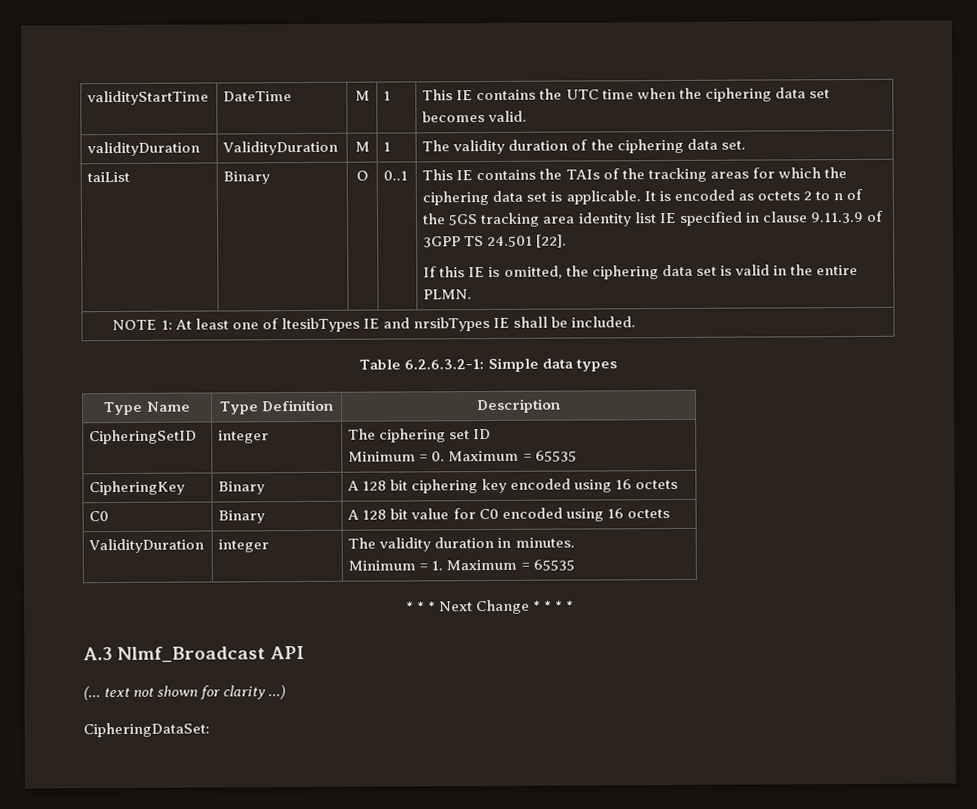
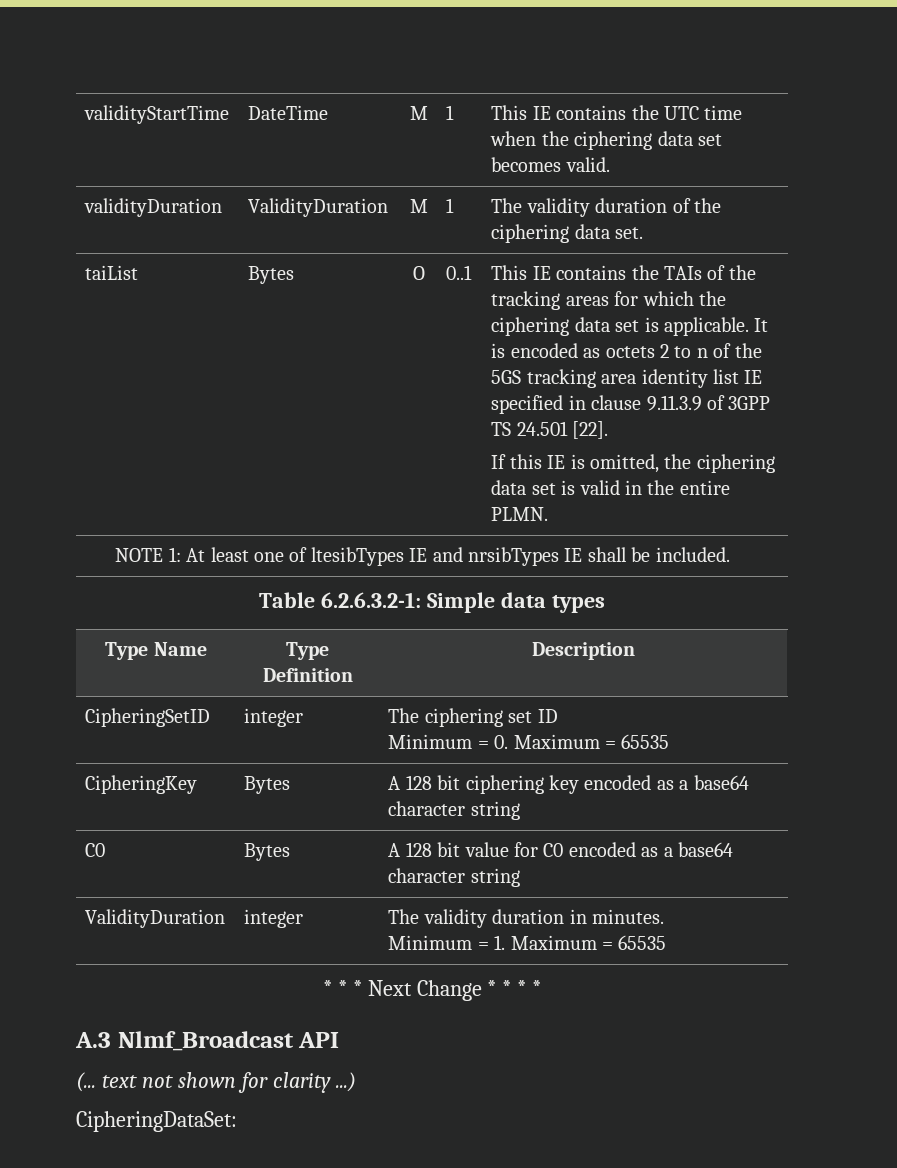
- taiList | Binary
+ taiList | Bytes
- CipheringKey | Binary | A 128 bit ciphering key encoded using 16 octets
+ CipheringKey | Bytes | A 128 bit ciphering key encoded as a base64 character string
- C0 | Binary | A 128 bit value for C0 encoded using 16 octets
+ C0 | Bytes | A 128 bit value for C0 encoded as a base64 character string

